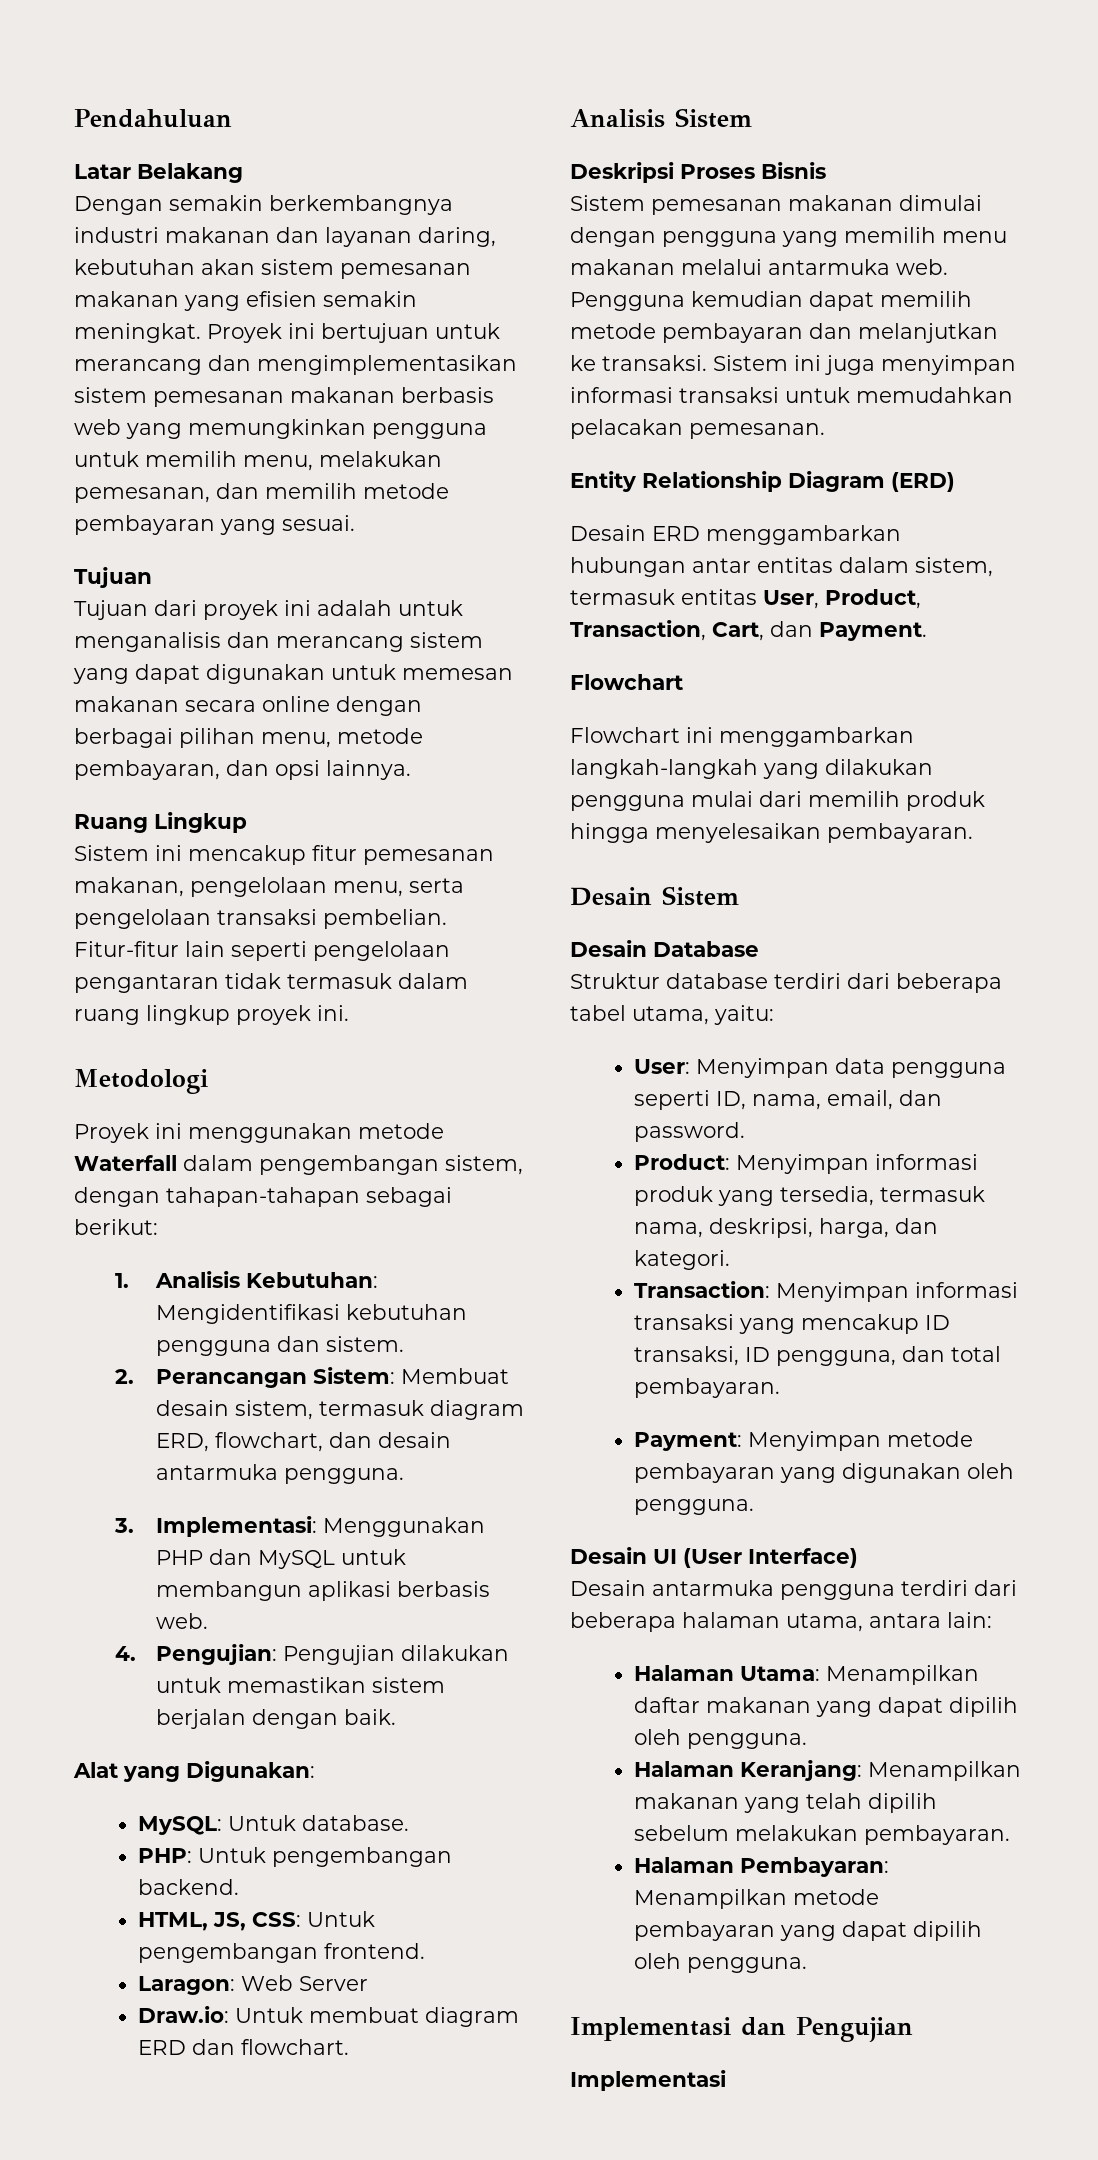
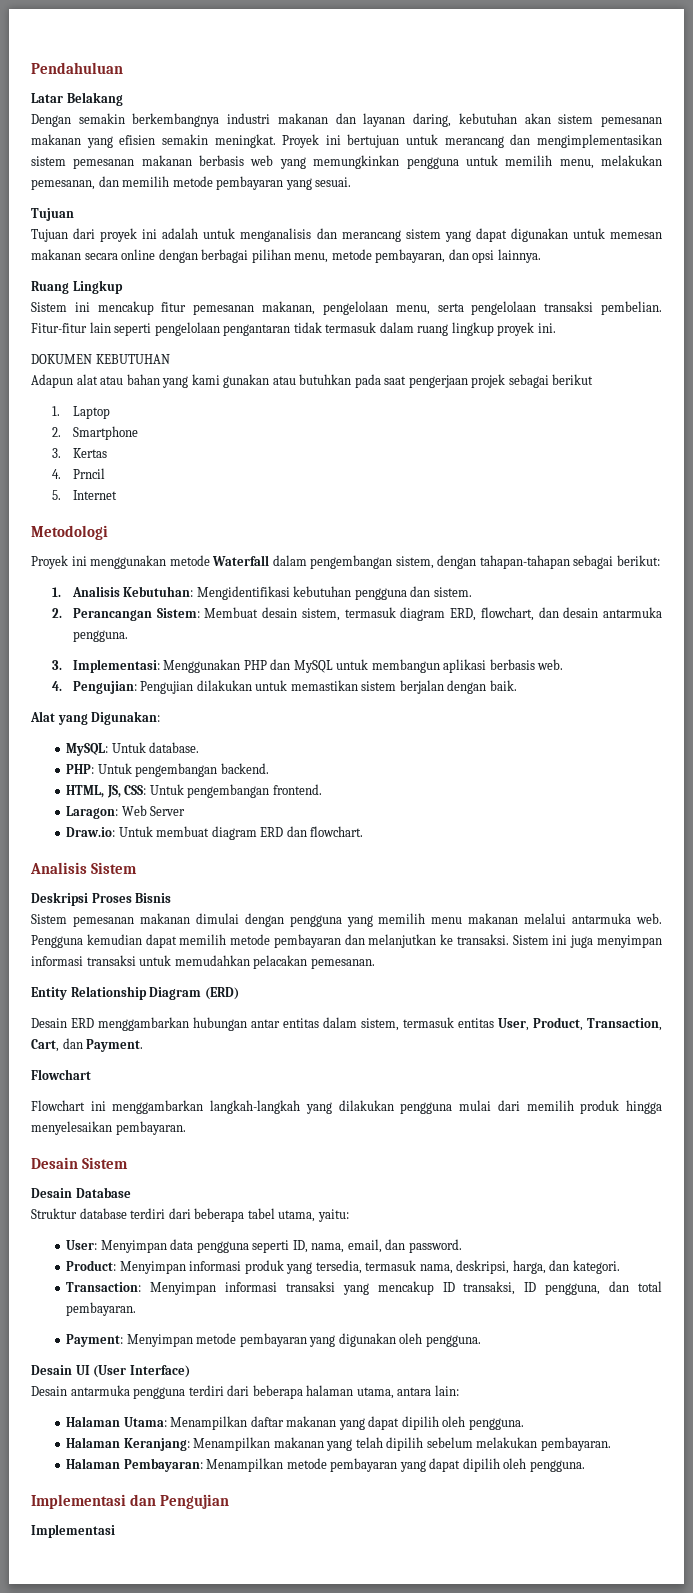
+ DOKUMEN KEBUTUHAN
+ Adapun alat atau bahan yang kami gunakan atau butuhkan pada saat pengerjaan projek sebagai berikut
+ 1. Laptop
+ 2. Smartphone
+ 3. Kertas
+ 4. Prncil
+ 5. Internet

